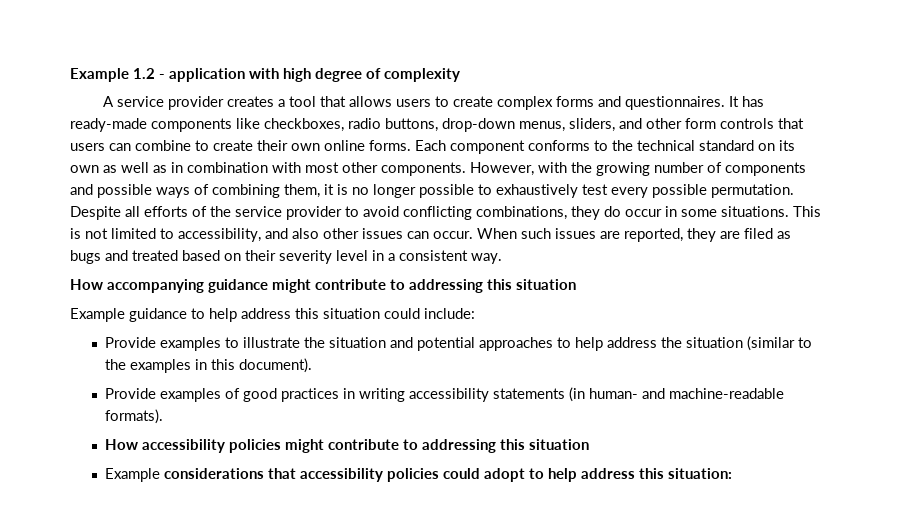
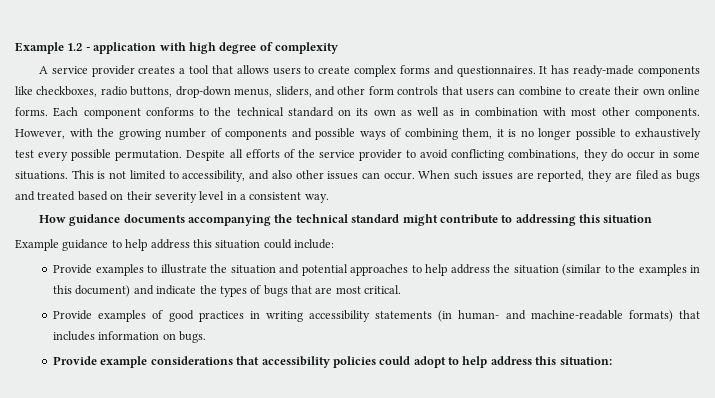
- How accompanying guidance might contribute to addressing this situation
+ How guidance documents accompanying the technical standard might contribute to addressing this situation
- Provide examples to illustrate the situation and potential approaches to help address the situation (similar to the examples in this document).
+ Provide examples to illustrate the situation and potential approaches to help address the situation (similar to the examples in this document) and indicate the types of bugs that are most critical.
- Provide examples of good practices in writing accessibility statements (in human- and machine-readable formats).
- How accessibility policies might contribute to addressing this situation
- Example considerations that accessibility policies could adopt to help address this situation:
+ Provide examples of good practices in writing accessibility statements (in human- and machine-readable formats) that includes information on bugs.
+ Provide example considerations that accessibility policies could adopt to help address this situation:

